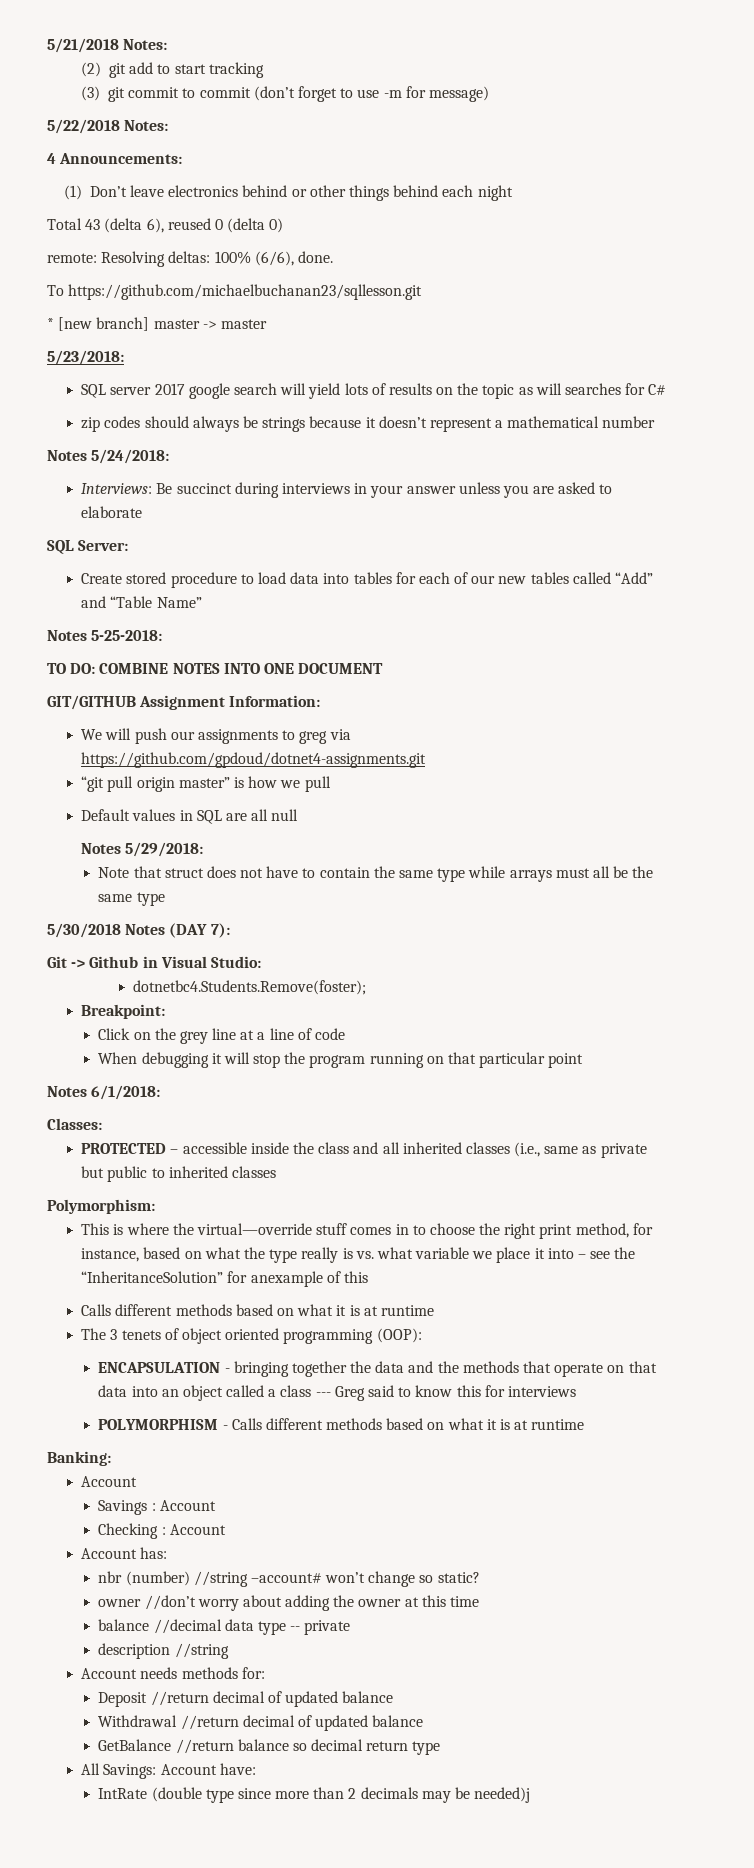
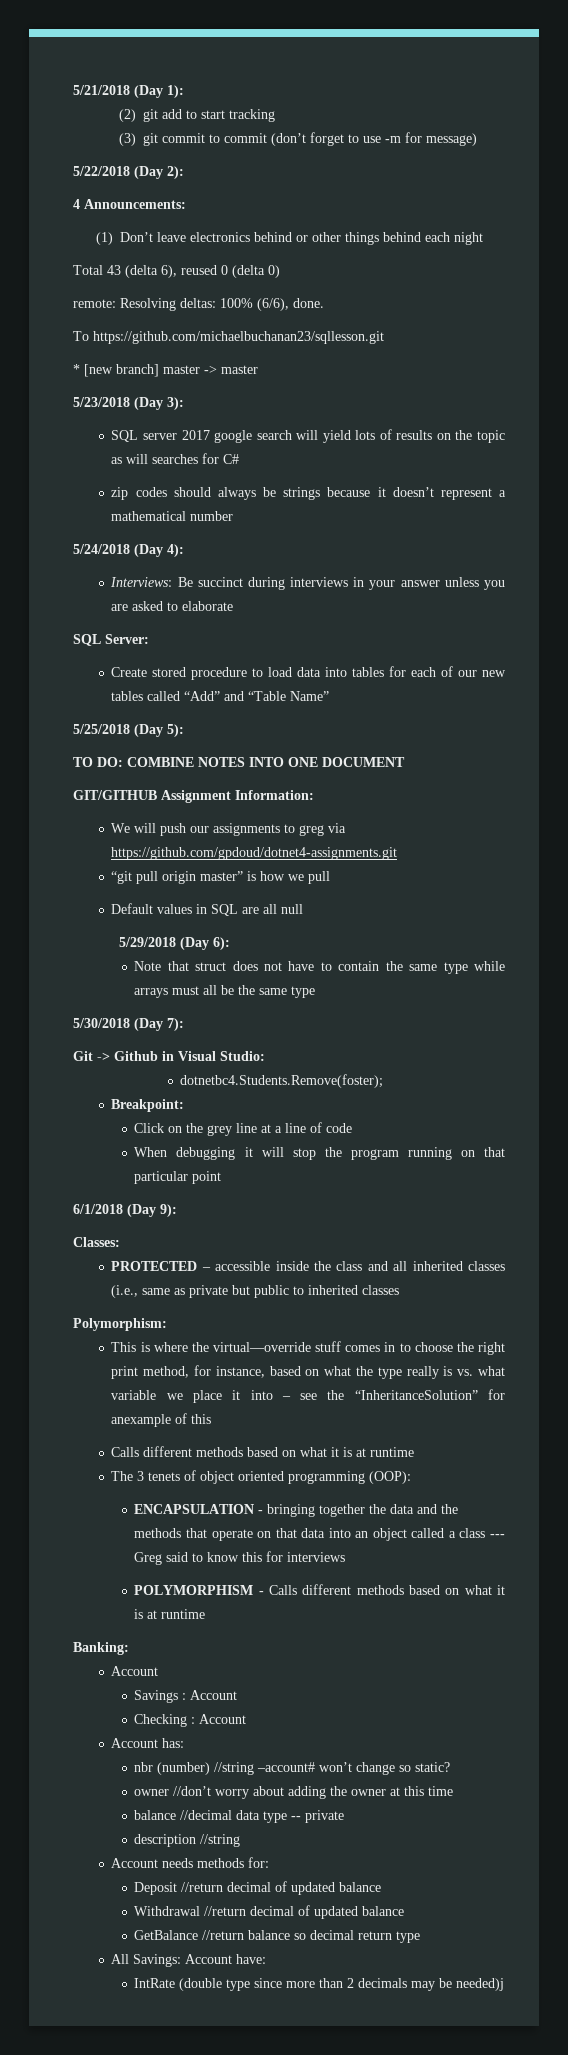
- 5/21/2018 Notes:
+ 5/21/2018 (Day 1):
- 5/22/2018 Notes:
+ 5/22/2018 (Day 2):
- 5/23/2018:
+ 5/23/2018 (Day 3):
- Notes 5/24/2018:
+ 5/24/2018 (Day 4):
- Notes 5-25-2018:
+ 5/25/2018 (Day 5):
- Notes 5/29/2018:
+ 5/29/2018 (Day 6):
- 5/30/2018 Notes (DAY 7):
+ 5/30/2018 (Day 7):
- Notes 6/1/2018:
+ 6/1/2018 (Day 9):

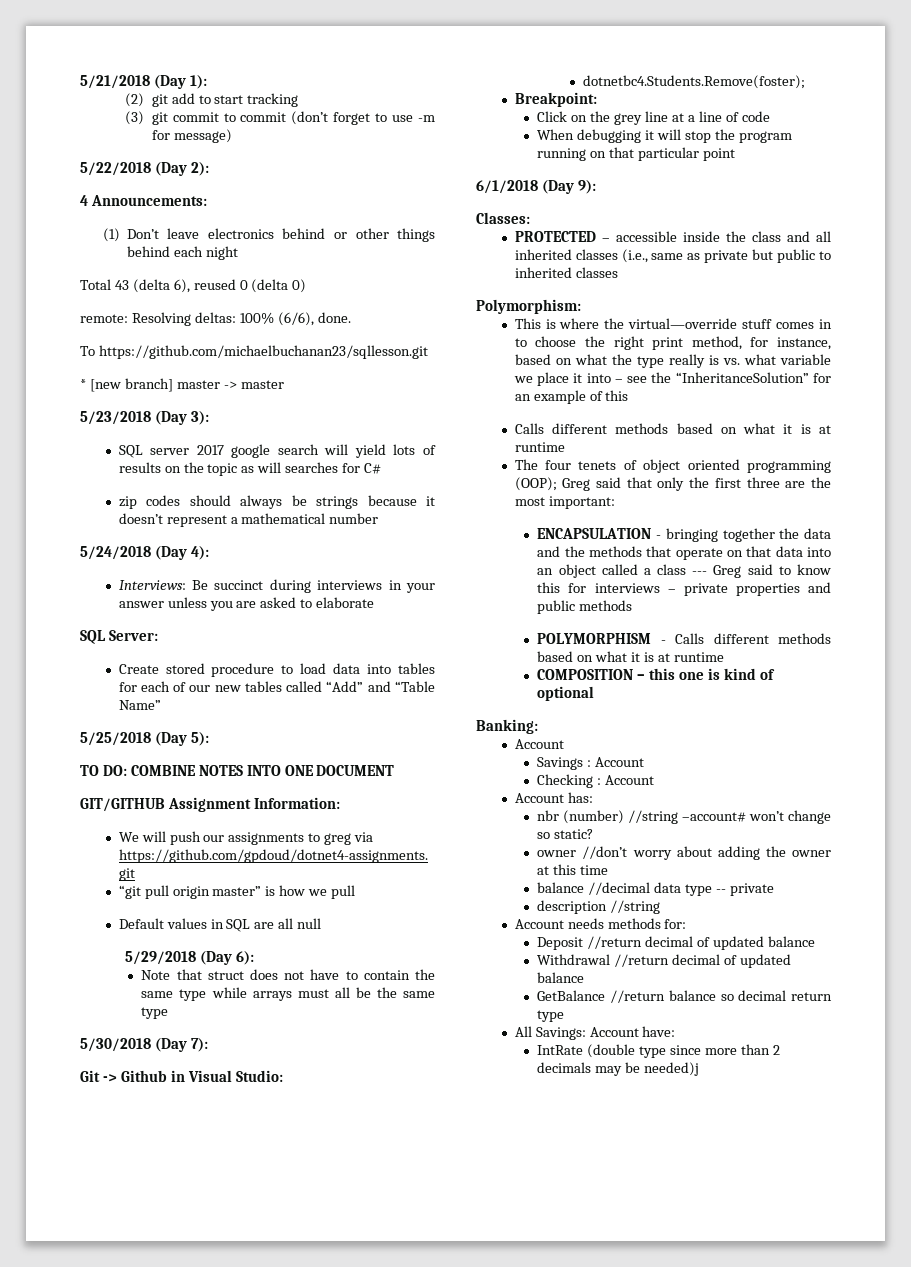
- This is where the virtual—override stuff comes in to choose the right print method, for instance, based on what the type really is vs. what variable we place it into – see the “InheritanceSolution” for anexample of this
+ This is where the virtual—override stuff comes in to choose the right print method, for instance, based on what the type really is vs. what variable we place it into – see the “InheritanceSolution” for an example of this
- The 3 tenets of object oriented programming (OOP):
+ The four tenets of object oriented programming (OOP); Greg said that only the first three are the most important:
- ENCAPSULATION - bringing together the data and the methods that operate on that data into an object called a class --- Greg said to know this for interviews
+ ENCAPSULATION - bringing together the data and the methods that operate on that data into an object called a class --- Greg said to know this for interviews – private properties and public methods
+ COMPOSITION – this one is kind of optional

